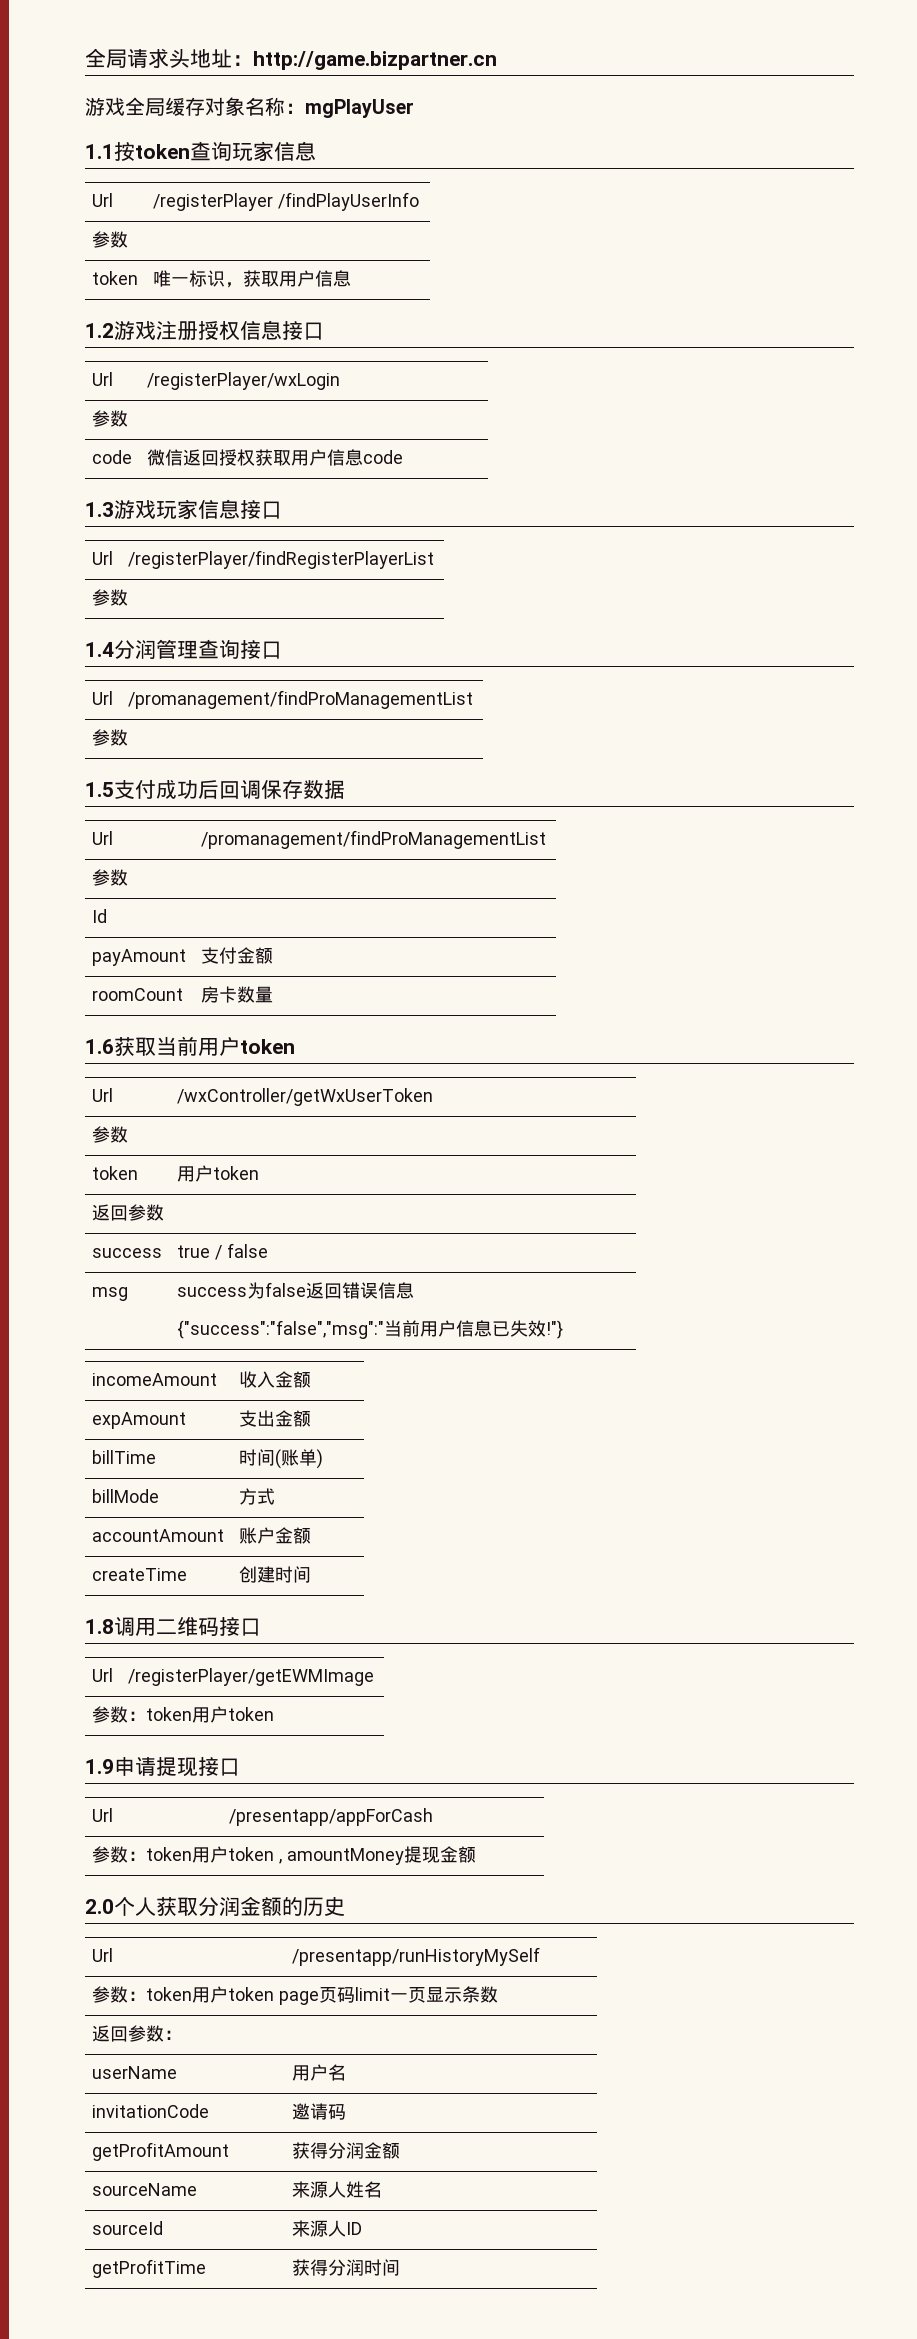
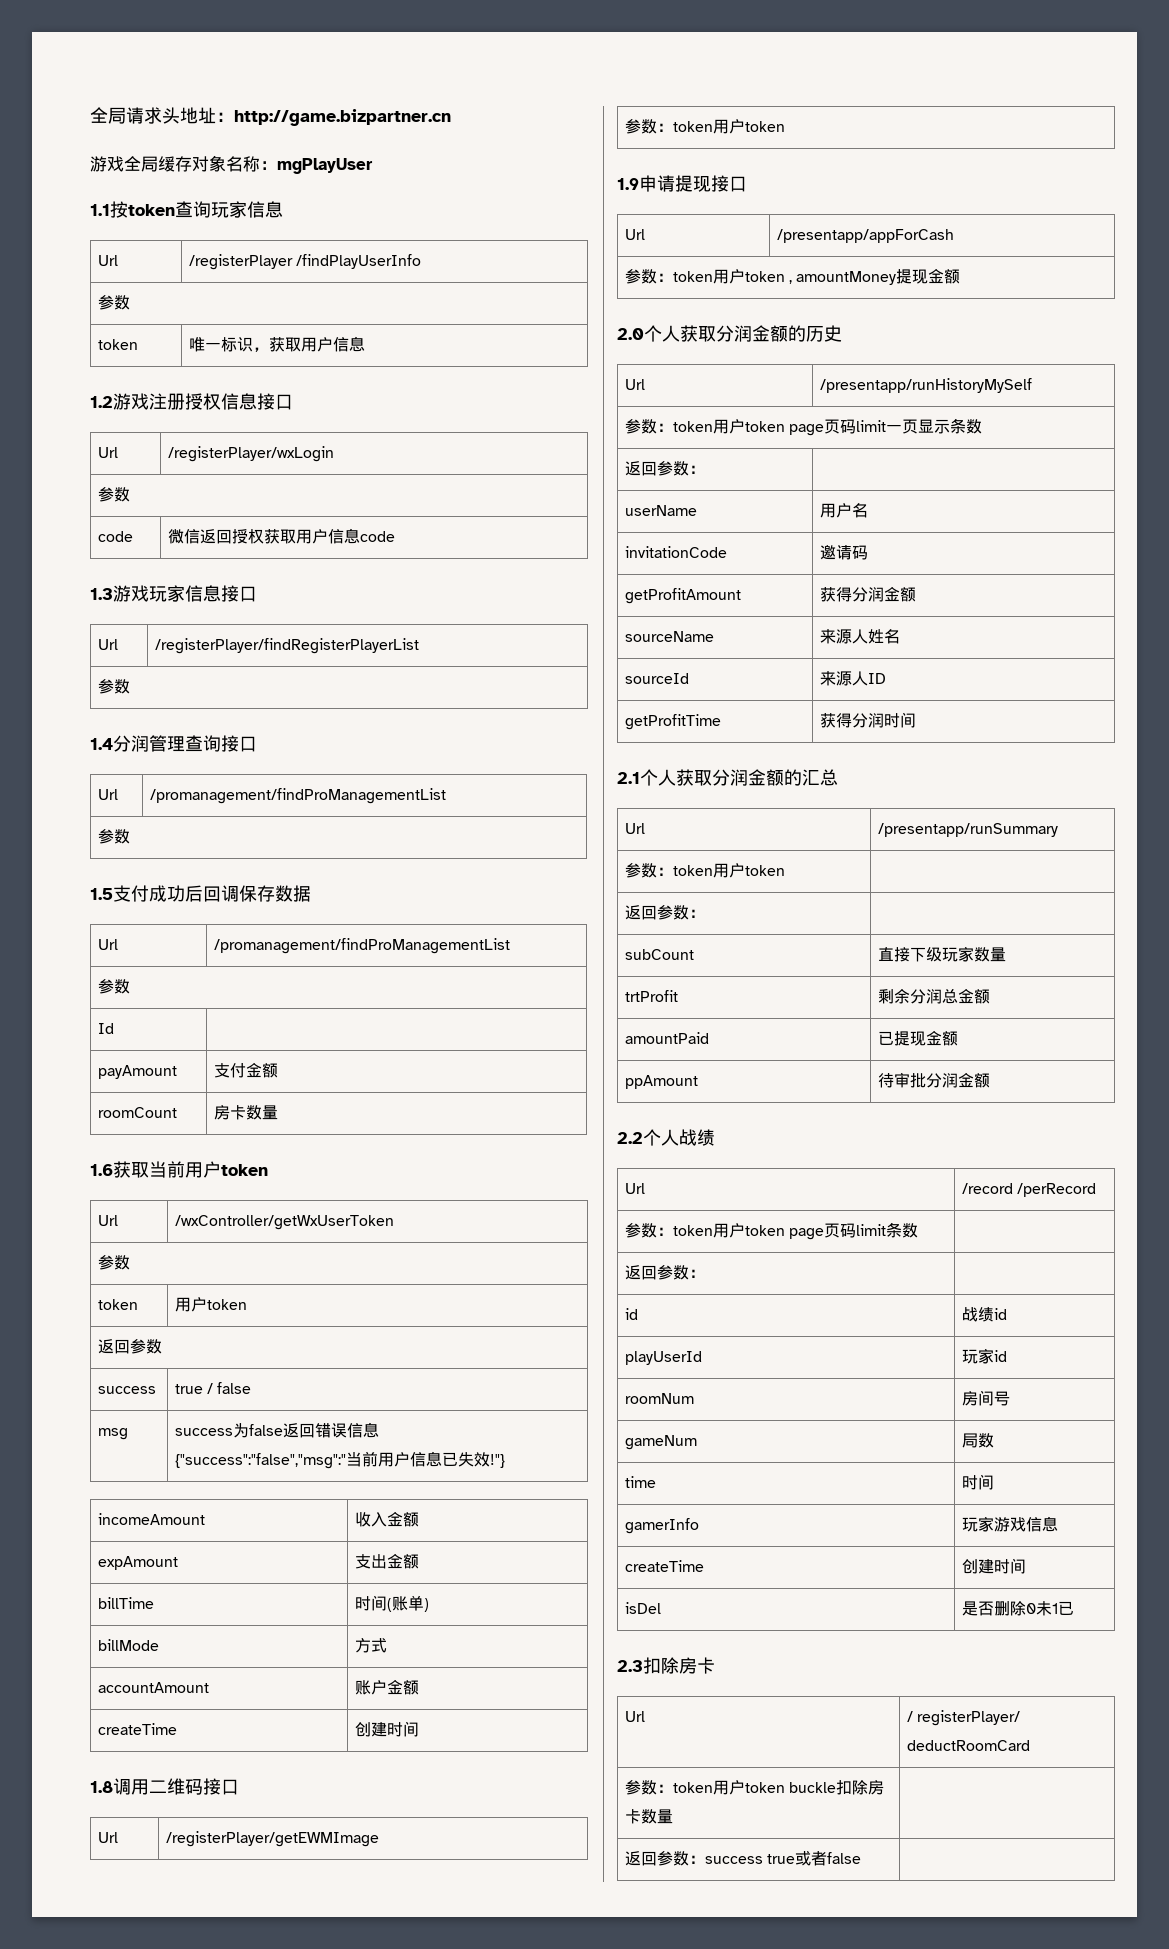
+ 2.1个人获取分润金额的汇总
+ Url | /presentapp/runSummary
+ 参数：token用户token |
+ 返回参数： |
+ subCount | 直接下级玩家数量
+ trtProfit | 剩余分润总金额
+ amountPaid | 已提现金额
+ ppAmount | 待审批分润金额
+ 2.2个人战绩
+ Url | /record /perRecord
+ 参数：token用户token page页码limit条数 |
+ 返回参数： |
+ id | 战绩id
+ playUserId | 玩家id
+ roomNum | 房间号
+ gameNum | 局数
+ time | 时间
+ gamerInfo | 玩家游戏信息
+ createTime | 创建时间
+ isDel | 是否删除0未1已
+ 2.3扣除房卡
+ Url | / registerPlayer/ deductRoomCard
+ 参数：token用户token buckle扣除房卡数量 |
+ 返回参数：success true或者false |

